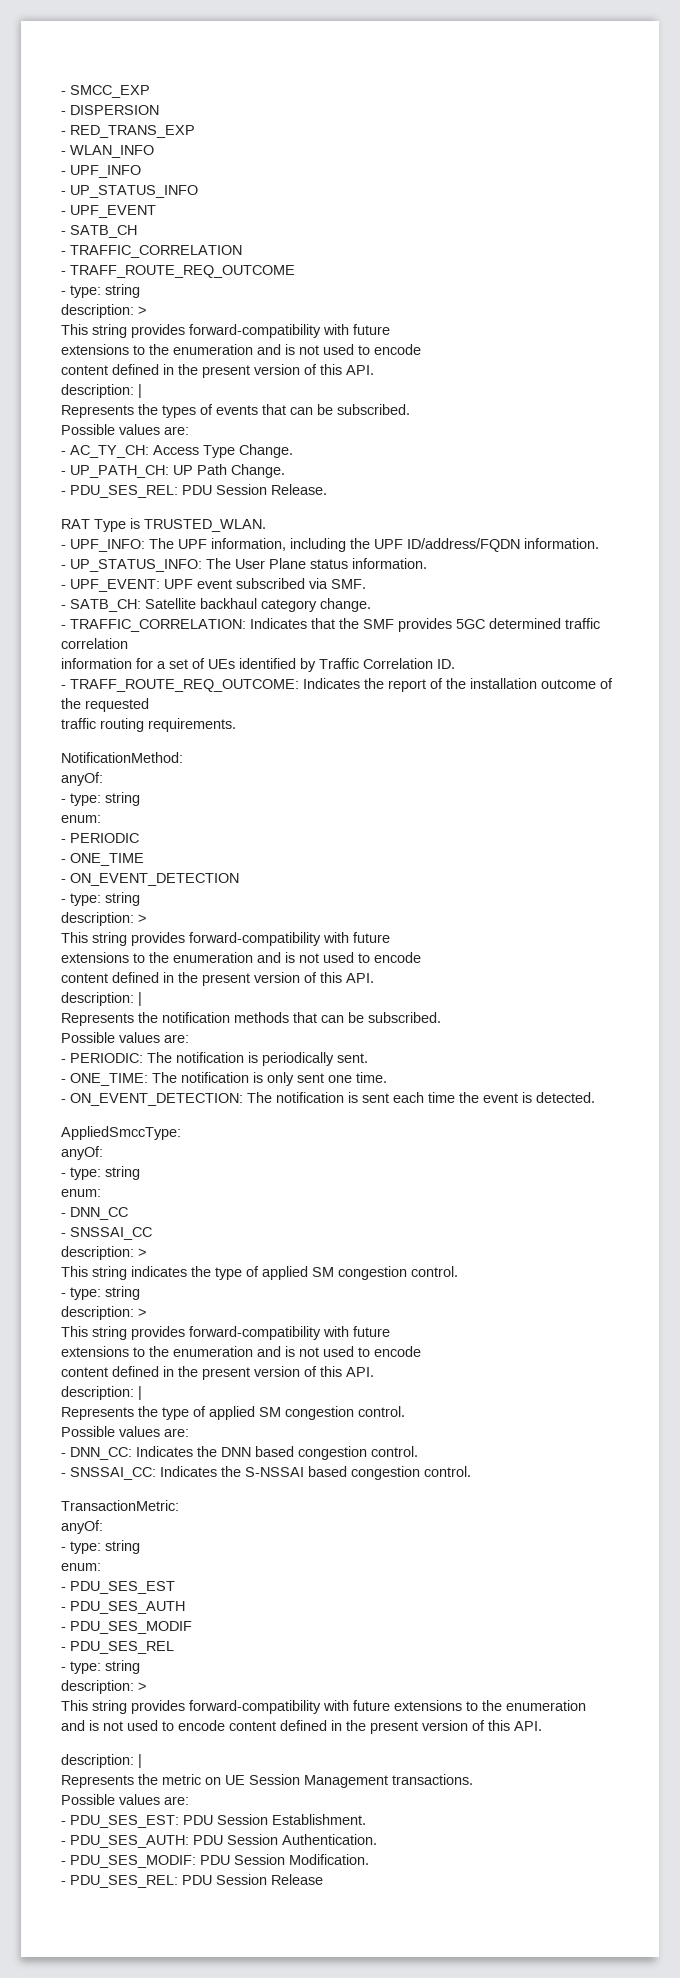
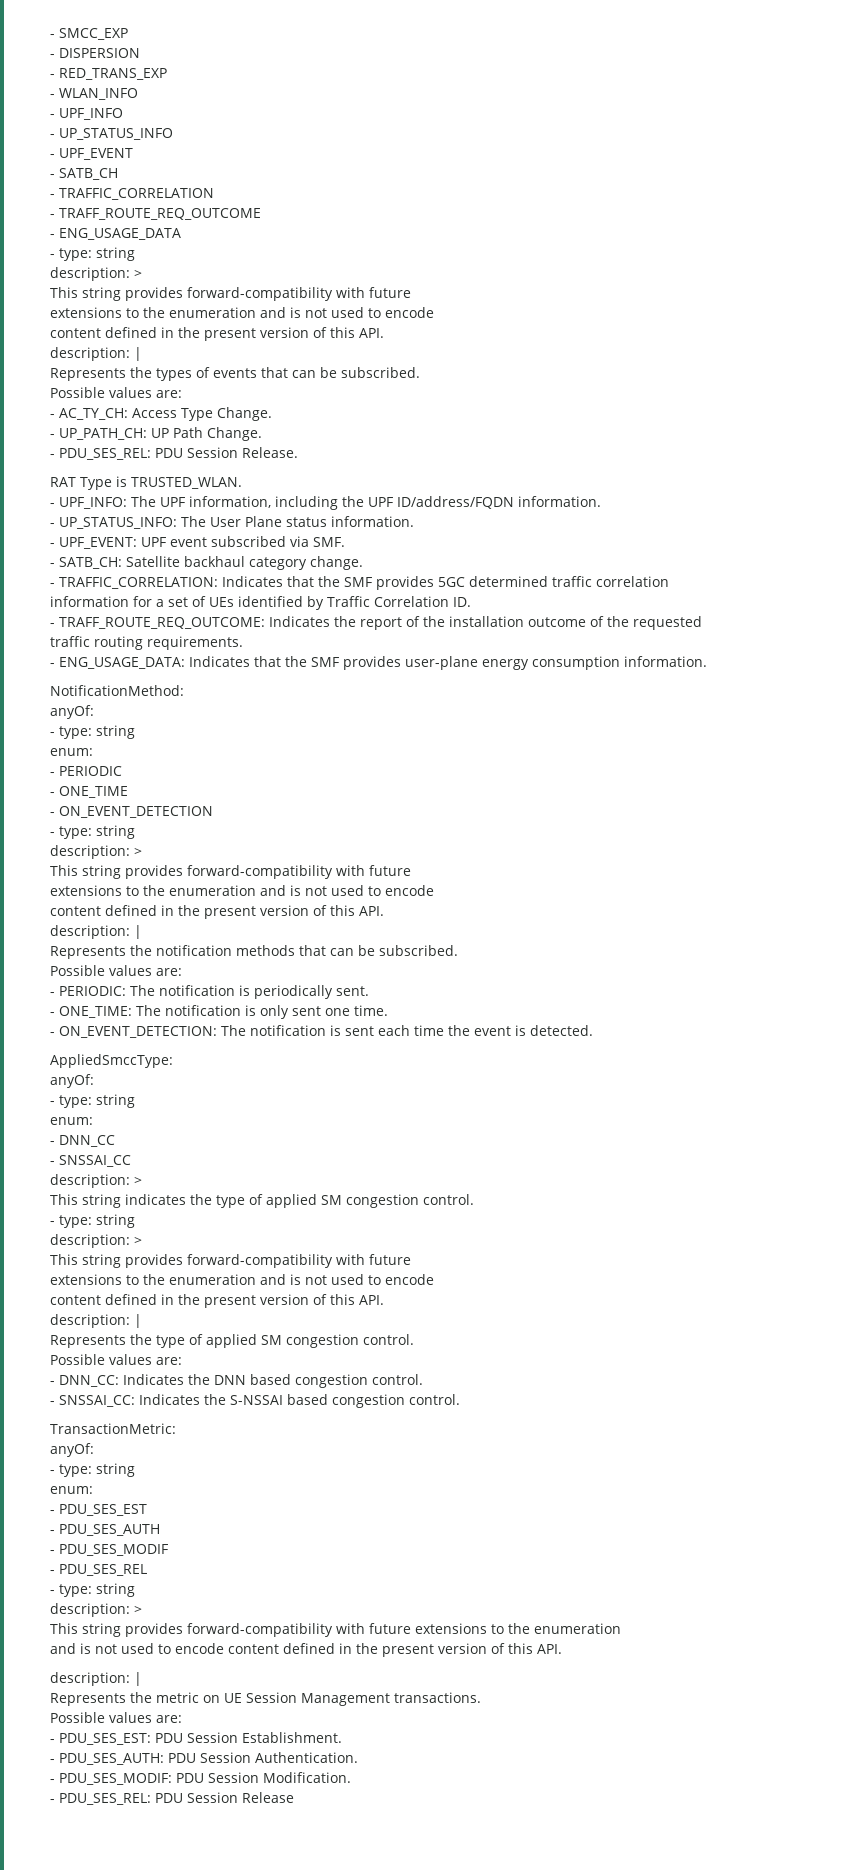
+ - ENG_USAGE_DATA
+ - ENG_USAGE_DATA: Indicates that the SMF provides user-plane energy consumption information.

